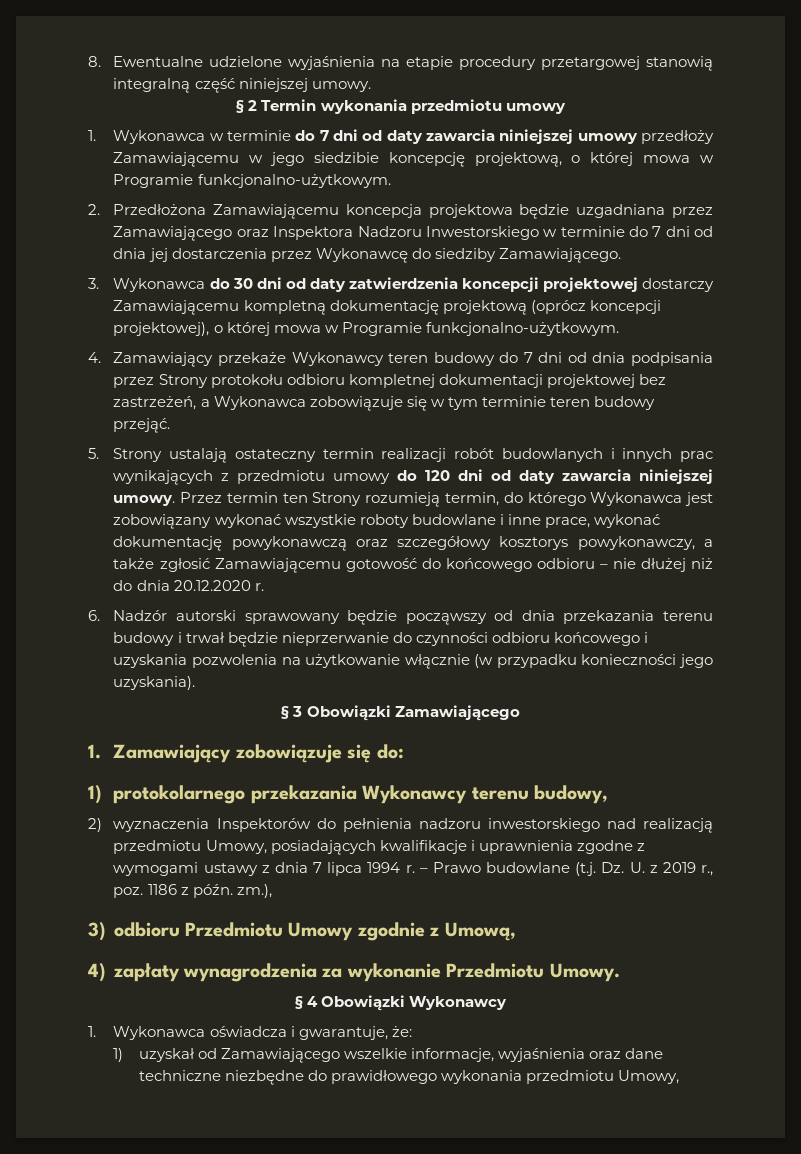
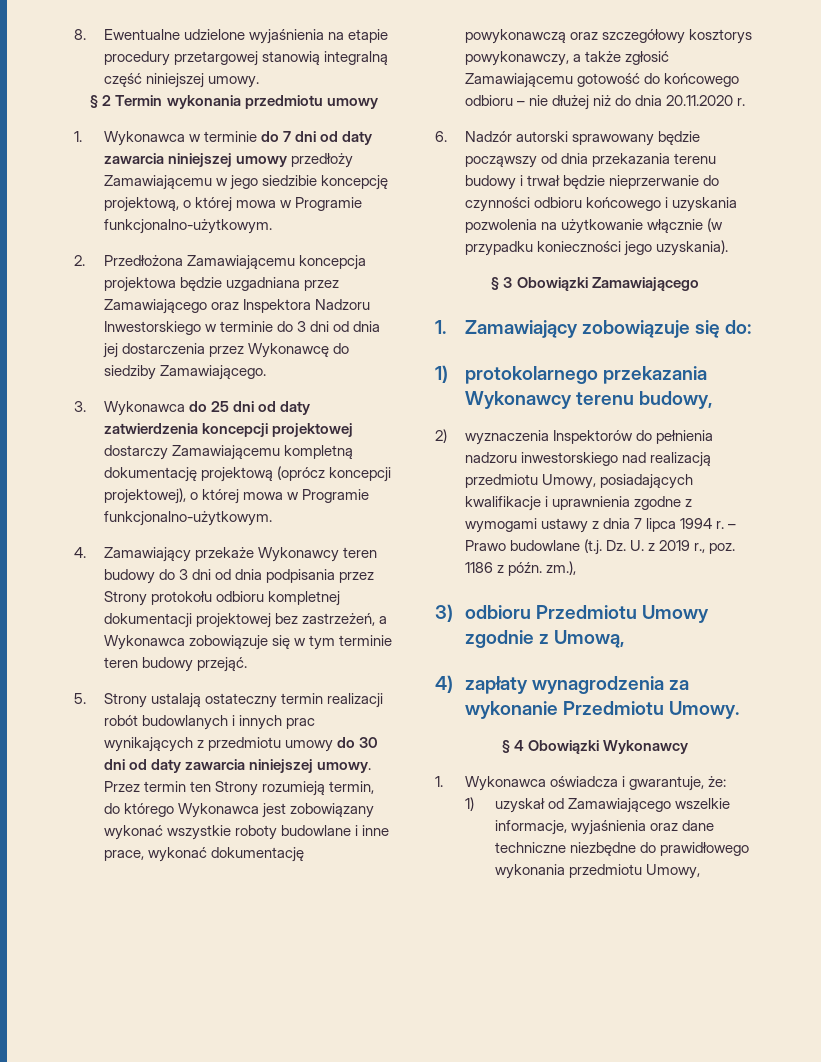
- 2. Przedłożona Zamawiającemu koncepcja projektowa będzie uzgadniana przez Zamawiającego oraz Inspektora Nadzoru Inwestorskiego w terminie do 7 dni od dnia jej dostarczenia przez Wykonawcę do siedziby Zamawiającego.
+ 2. Przedłożona Zamawiającemu koncepcja projektowa będzie uzgadniana przez Zamawiającego oraz Inspektora Nadzoru Inwestorskiego w terminie do 3 dni od dnia jej dostarczenia przez Wykonawcę do siedziby Zamawiającego.
- 3. Wykonawca do 30 dni od daty zatwierdzenia koncepcji projektowej dostarczy Zamawiającemu kompletną dokumentację projektową (oprócz koncepcji projektowej), o której mowa w Programie funkcjonalno-użytkowym.
+ 3. Wykonawca do 25 dni od daty zatwierdzenia koncepcji projektowej dostarczy Zamawiającemu kompletną dokumentację projektową (oprócz koncepcji projektowej), o której mowa w Programie funkcjonalno-użytkowym.
- 4. Zamawiający przekaże Wykonawcy teren budowy do 7 dni od dnia podpisania przez Strony protokołu odbioru kompletnej dokumentacji projektowej bez zastrzeżeń, a Wykonawca zobowiązuje się w tym terminie teren budowy przejąć.
+ 4. Zamawiający przekaże Wykonawcy teren budowy do 3 dni od dnia podpisania przez Strony protokołu odbioru kompletnej dokumentacji projektowej bez zastrzeżeń, a Wykonawca zobowiązuje się w tym terminie teren budowy przejąć.
- 5. Strony ustalają ostateczny termin realizacji robót budowlanych i innych prac wynikających z przedmiotu umowy do 120 dni od daty zawarcia niniejszej umowy.
+ 5. Strony ustalają ostateczny termin realizacji robót budowlanych i innych prac wynikających z przedmiotu umowy do 30 dni od daty zawarcia niniejszej umowy.
- Przez termin ten Strony rozumieją termin, do którego Wykonawca jest zobowiązany wykonać wszystkie roboty budowlane i inne prace, wykonać dokumentację powykonawczą oraz szczegółowy kosztorys powykonawczy, a także zgłosić Zamawiającemu gotowość do końcowego odbioru – nie dłużej niż do dnia 20.12.2020 r.
+ Przez termin ten Strony rozumieją termin, do którego Wykonawca jest zobowiązany wykonać wszystkie roboty budowlane i inne prace, wykonać dokumentację powykonawczą oraz szczegółowy kosztorys powykonawczy, a także zgłosić Zamawiającemu gotowość do końcowego odbioru – nie dłużej niż do dnia 20.11.2020 r.

